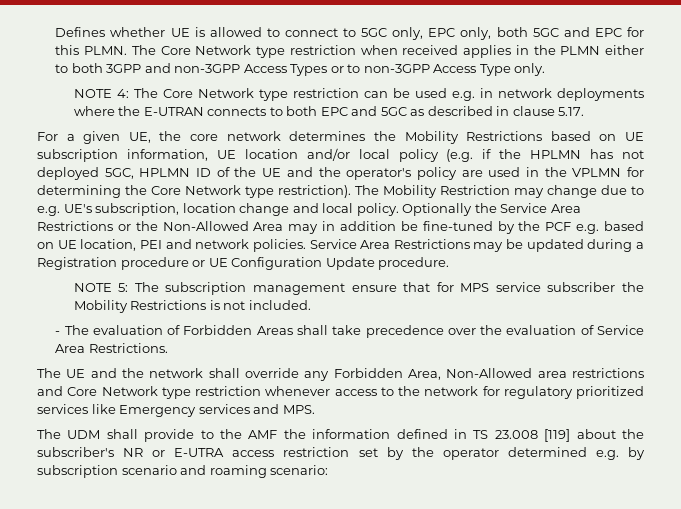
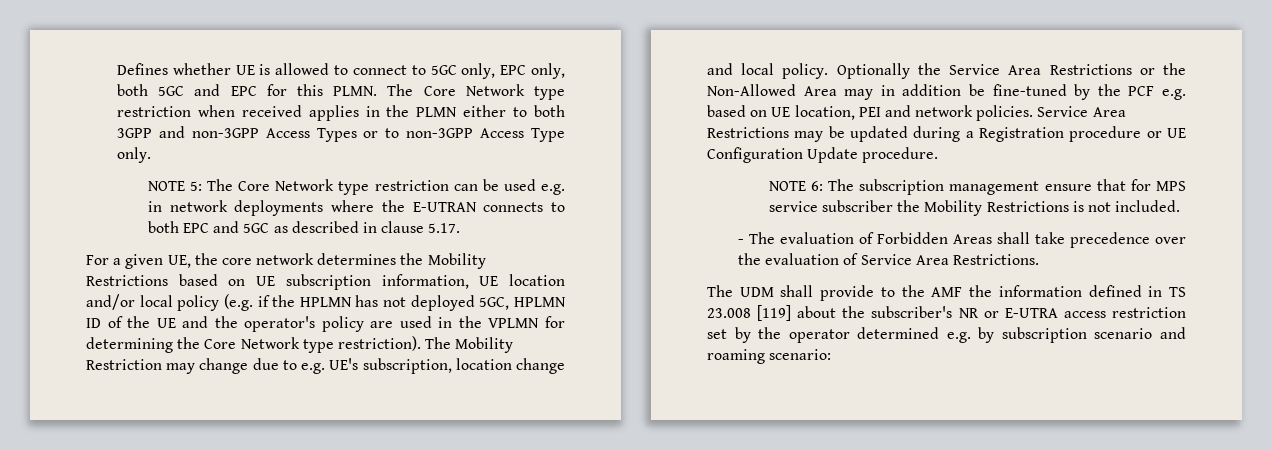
- NOTE 4: The Core Network type restriction can be used e.g. in network deployments where the E-UTRAN connects to both EPC and 5GC as described in clause 5.17.
+ NOTE 5: The Core Network type restriction can be used e.g. in network deployments where the E-UTRAN connects to both EPC and 5GC as described in clause 5.17.
- NOTE 5: The subscription management ensure that for MPS service subscriber the Mobility Restrictions is not included.
+ NOTE 6: The subscription management ensure that for MPS service subscriber the Mobility Restrictions is not included.
- The UE and the network shall override any Forbidden Area, Non-Allowed area restrictions and Core Network type restriction whenever access to the network for regulatory prioritized services like Emergency services and MPS.

